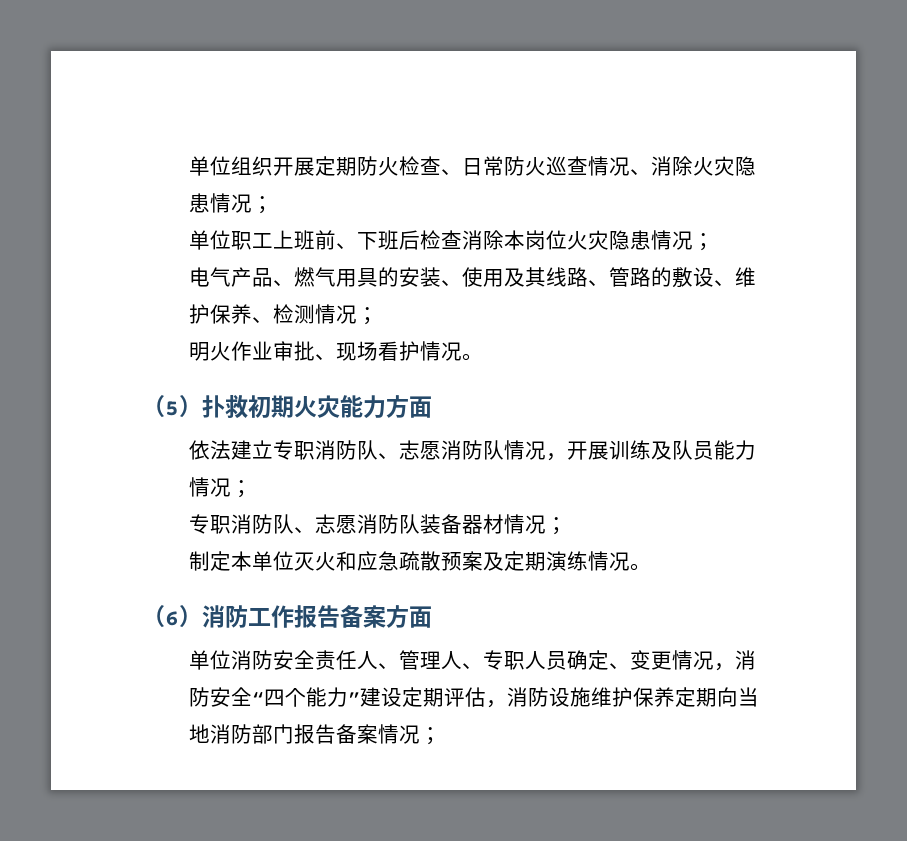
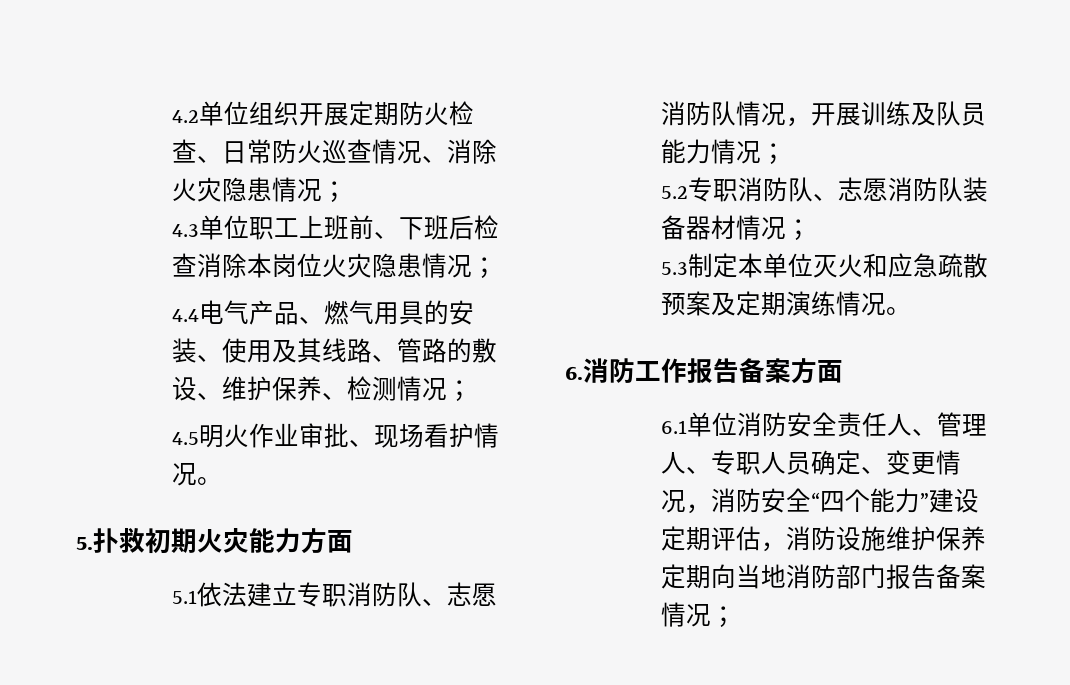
- 单位组织开展定期防火检查、日常防火巡查情况、消除火灾隐患情况；
+ 4.2单位组织开展定期防火检查、日常防火巡查情况、消除火灾隐患情况；
- 单位职工上班前、下班后检查消除本岗位火灾隐患情况；
+ 4.3单位职工上班前、下班后检查消除本岗位火灾隐患情况；
- 电气产品、燃气用具的安装、使用及其线路、管路的敷设、维护保养、检测情况；
+ 4.4电气产品、燃气用具的安装、使用及其线路、管路的敷设、维护保养、检测情况；
- 明火作业审批、现场看护情况。
+ 4.5明火作业审批、现场看护情况。
- （5）扑救初期火灾能力方面
+ 5.扑救初期火灾能力方面
- 依法建立专职消防队、志愿消防队情况，开展训练及队员能力情况；
+ 5.1依法建立专职消防队、志愿消防队情况，开展训练及队员能力情况；
- 专职消防队、志愿消防队装备器材情况；
+ 5.2专职消防队、志愿消防队装备器材情况；
- 制定本单位灭火和应急疏散预案及定期演练情况。
+ 5.3制定本单位灭火和应急疏散预案及定期演练情况。
- （6）消防工作报告备案方面
+ 6.消防工作报告备案方面
- 单位消防安全责任人、管理人、专职人员确定、变更情况，消防安全“四个能力”建设定期评估，消防设施维护保养定期向当地消防部门报告备案情况；
+ 6.1单位消防安全责任人、管理人、专职人员确定、变更情况，消防安全“四个能力”建设定期评估，消防设施维护保养定期向当地消防部门报告备案情况；

